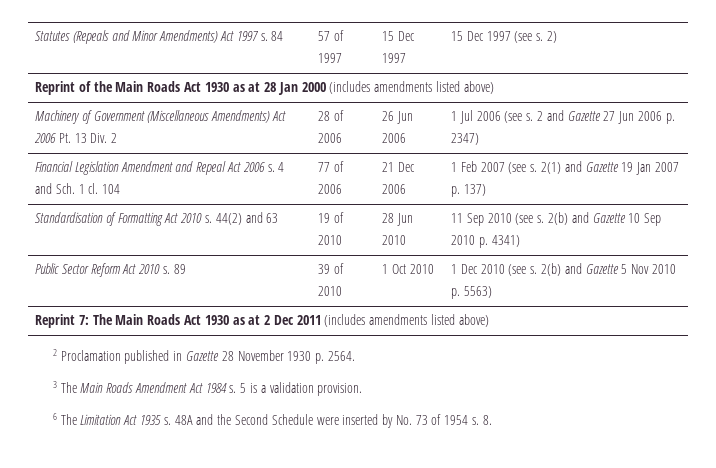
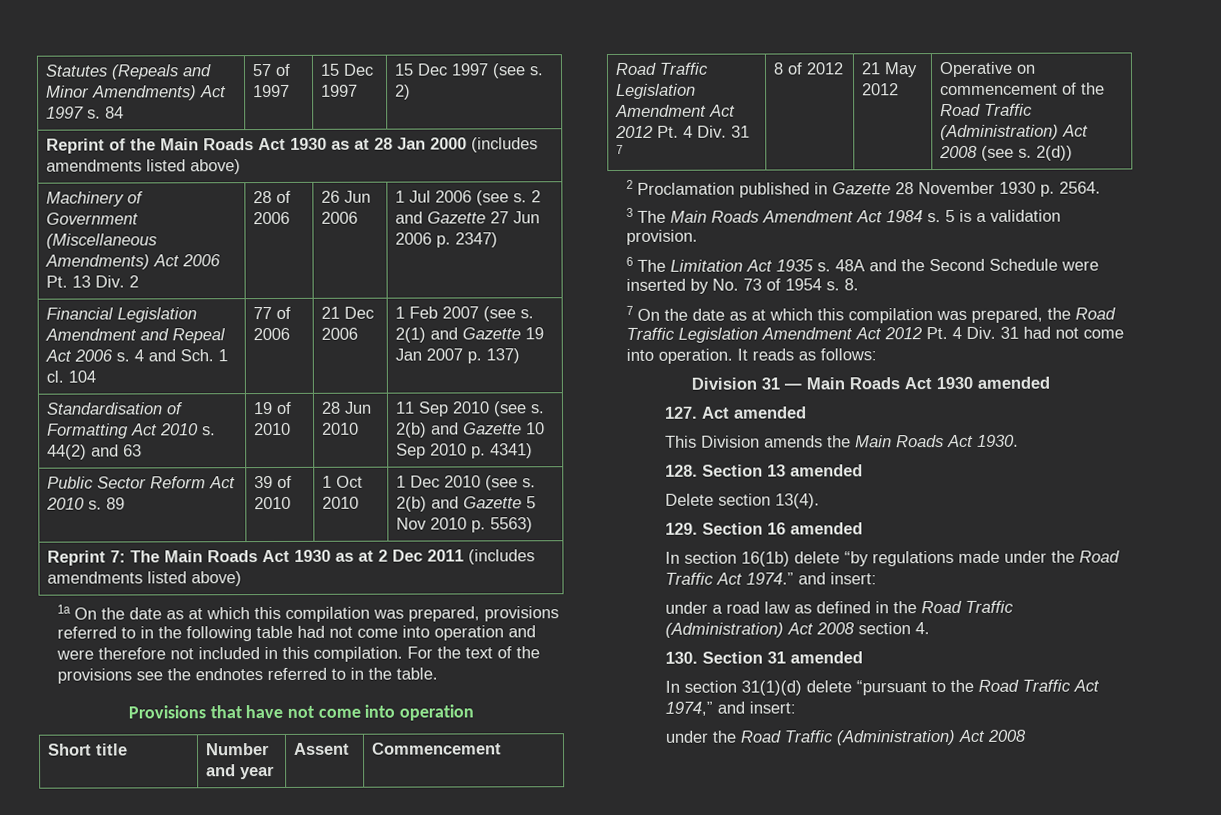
+ 1a On the date as at which this compilation was prepared, provisions referred to in the following table had not come into operation and were therefore not included in this compilation. For the text of the provisions see the endnotes referred to in the table.
+ Provisions that have not come into operation
+ Short title | Number and year | Assent | Commencement
+ Road Traffic Legislation Amendment Act 2012 Pt. 4 Div. 31 7 | 8 of 2012 | 21 May 2012 | Operative on commencement of the Road Traffic (Administration) Act 2008 (see s. 2(d))
+ 7 On the date as at which this compilation was prepared, the Road Traffic Legislation Amendment Act 2012 Pt. 4 Div. 31 had not come into operation. It reads as follows:
+ Division 31 — Main Roads Act 1930 amended
+ 127. Act amended
+ This Division amends the Main Roads Act 1930.
+ 128. Section 13 amended
+ Delete section 13(4).
+ 129. Section 16 amended
+ In section 16(1b) delete “by regulations made under the Road Traffic Act 1974.” and insert:
+ under a road law as defined in the Road Traffic (Administration) Act 2008 section 4.
+ 130. Section 31 amended
+ In section 31(1)(d) delete “pursuant to the Road Traffic Act 1974,” and insert:
+ under the Road Traffic (Administration) Act 2008

